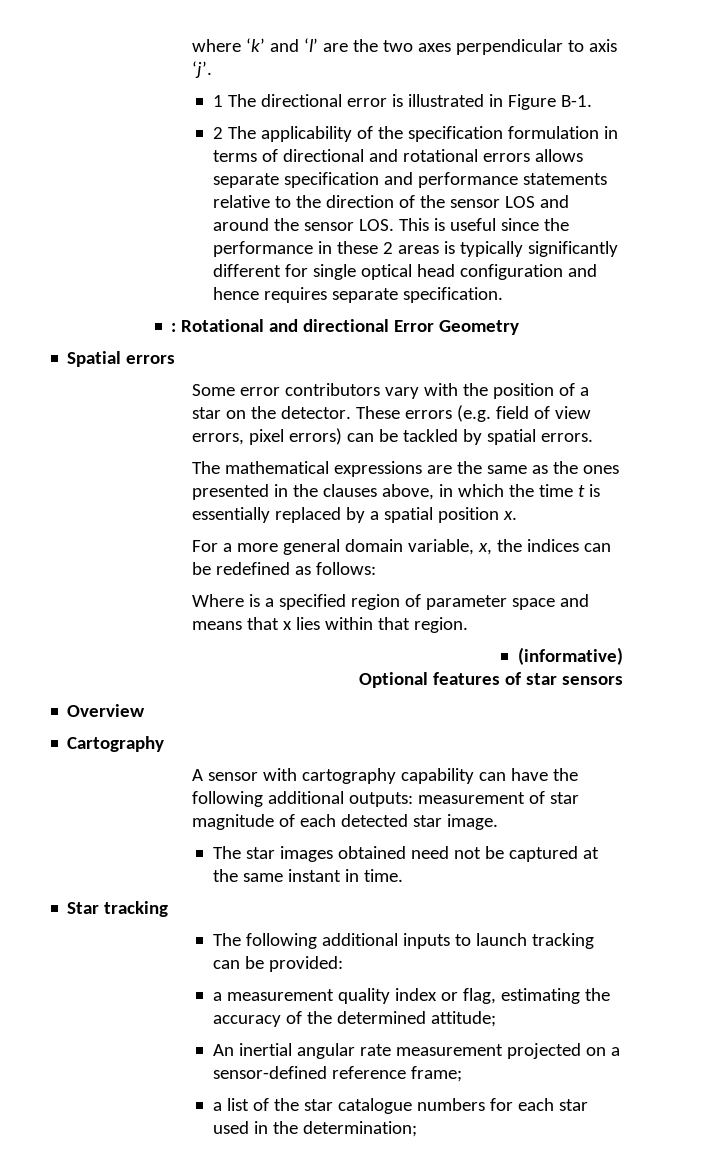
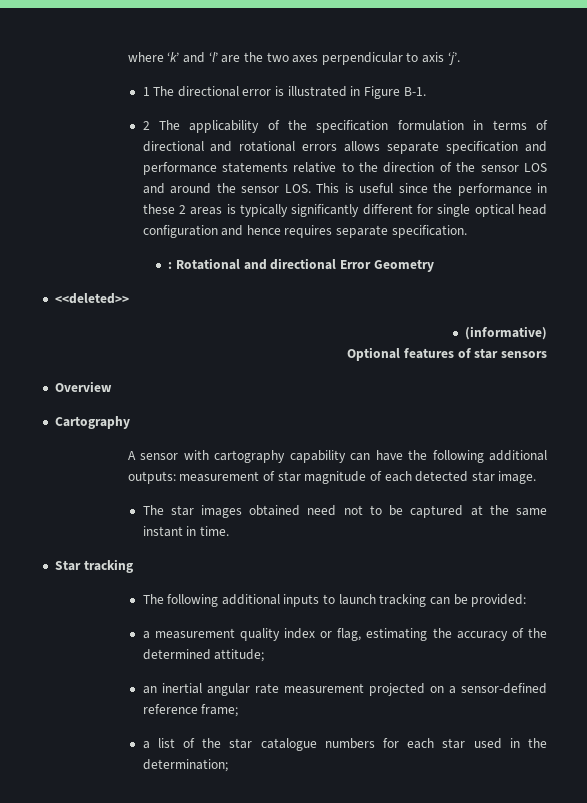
- Spatial errors
- Some error contributors vary with the position of a star on the detector. These errors (e.g. field of view errors, pixel errors) can be tackled by spatial errors.
- The mathematical expressions are the same as the ones presented in the clauses above, in which the time t is essentially replaced by a spatial position x.
- For a more general domain variable, x, the indices can be redefined as follows:
- Where is a specified region of parameter space and means that x lies within that region.
+ <<deleted>>
- The star images obtained need not be captured at the same instant in time.
+ The star images obtained need not to be captured at the same instant in time.
- An inertial angular rate measurement projected on a sensor-defined reference frame;
+ an inertial angular rate measurement projected on a sensor-defined reference frame;

